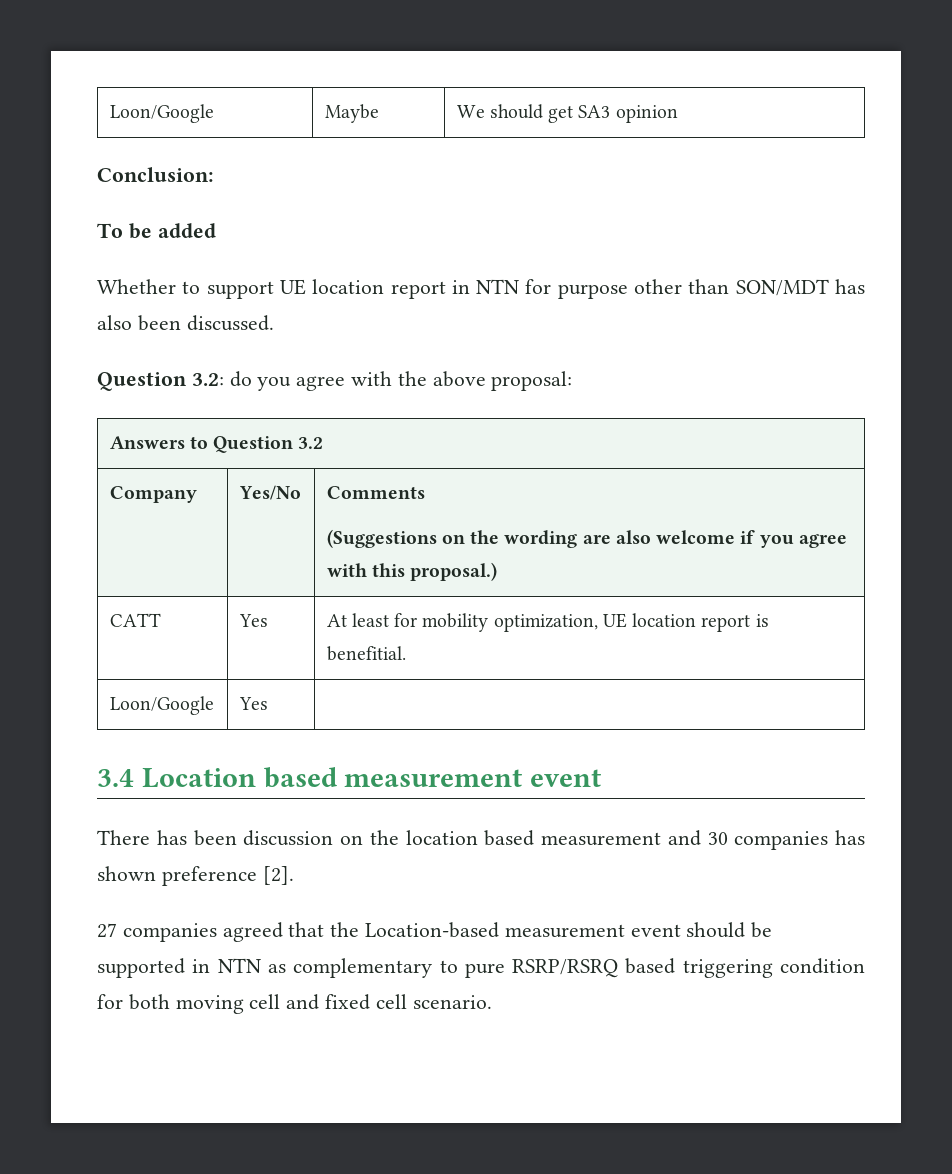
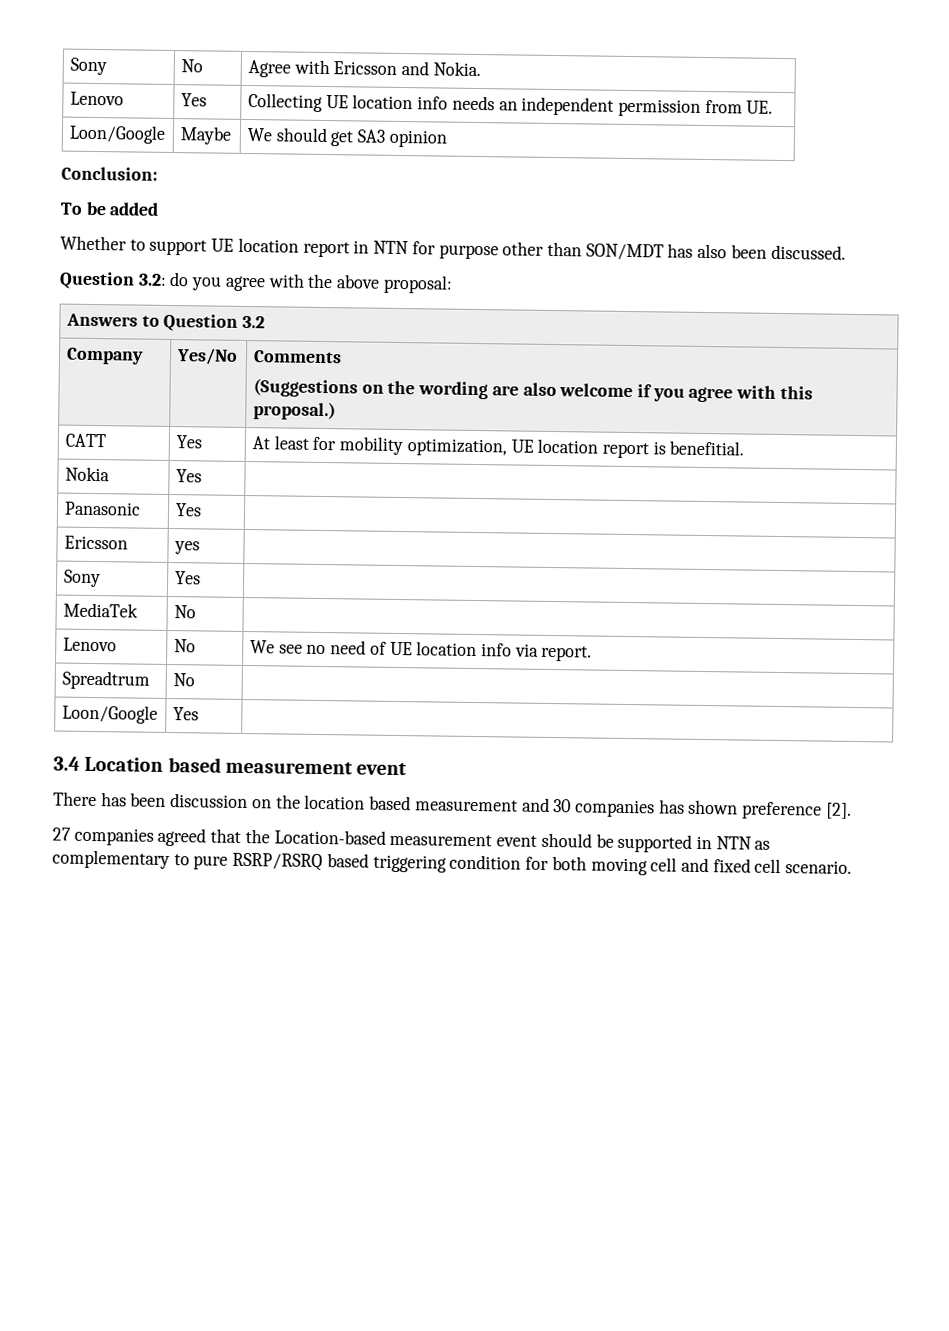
+ Sony | No | Agree with Ericsson and Nokia.
+ Lenovo | Yes | Collecting UE location info needs an independent permission from UE.
+ Nokia | Yes |
+ Panasonic | Yes |
+ Ericsson | yes |
+ Sony | Yes |
+ MediaTek | No |
+ Lenovo | No | We see no need of UE location info via report.
+ Spreadtrum | No |

